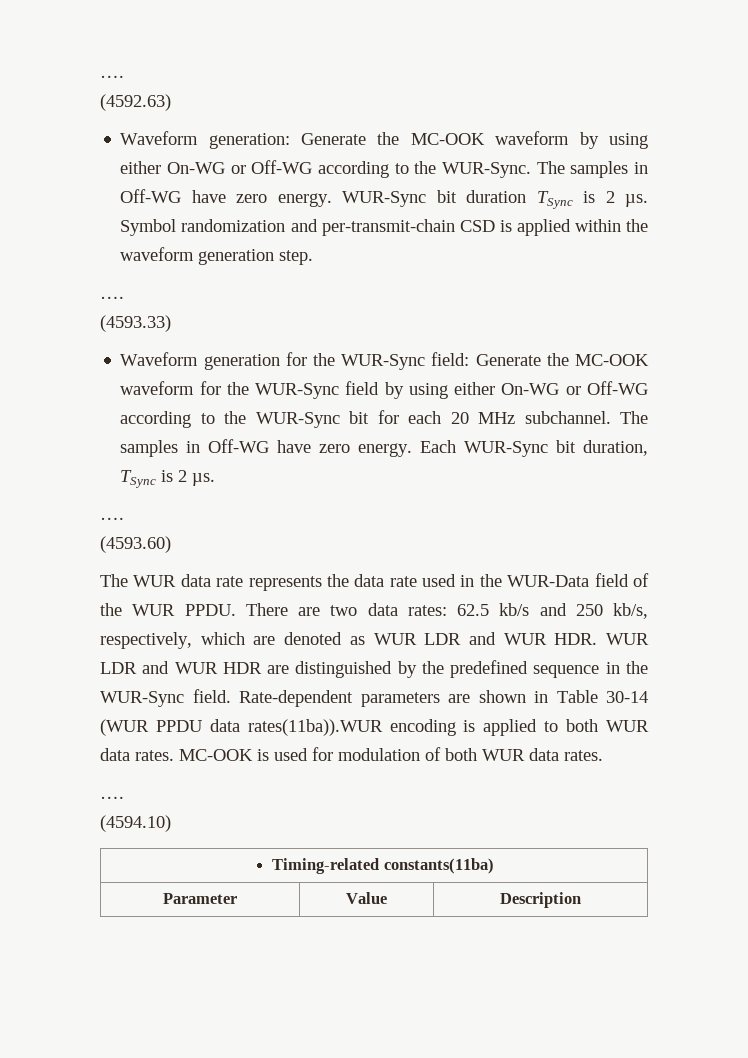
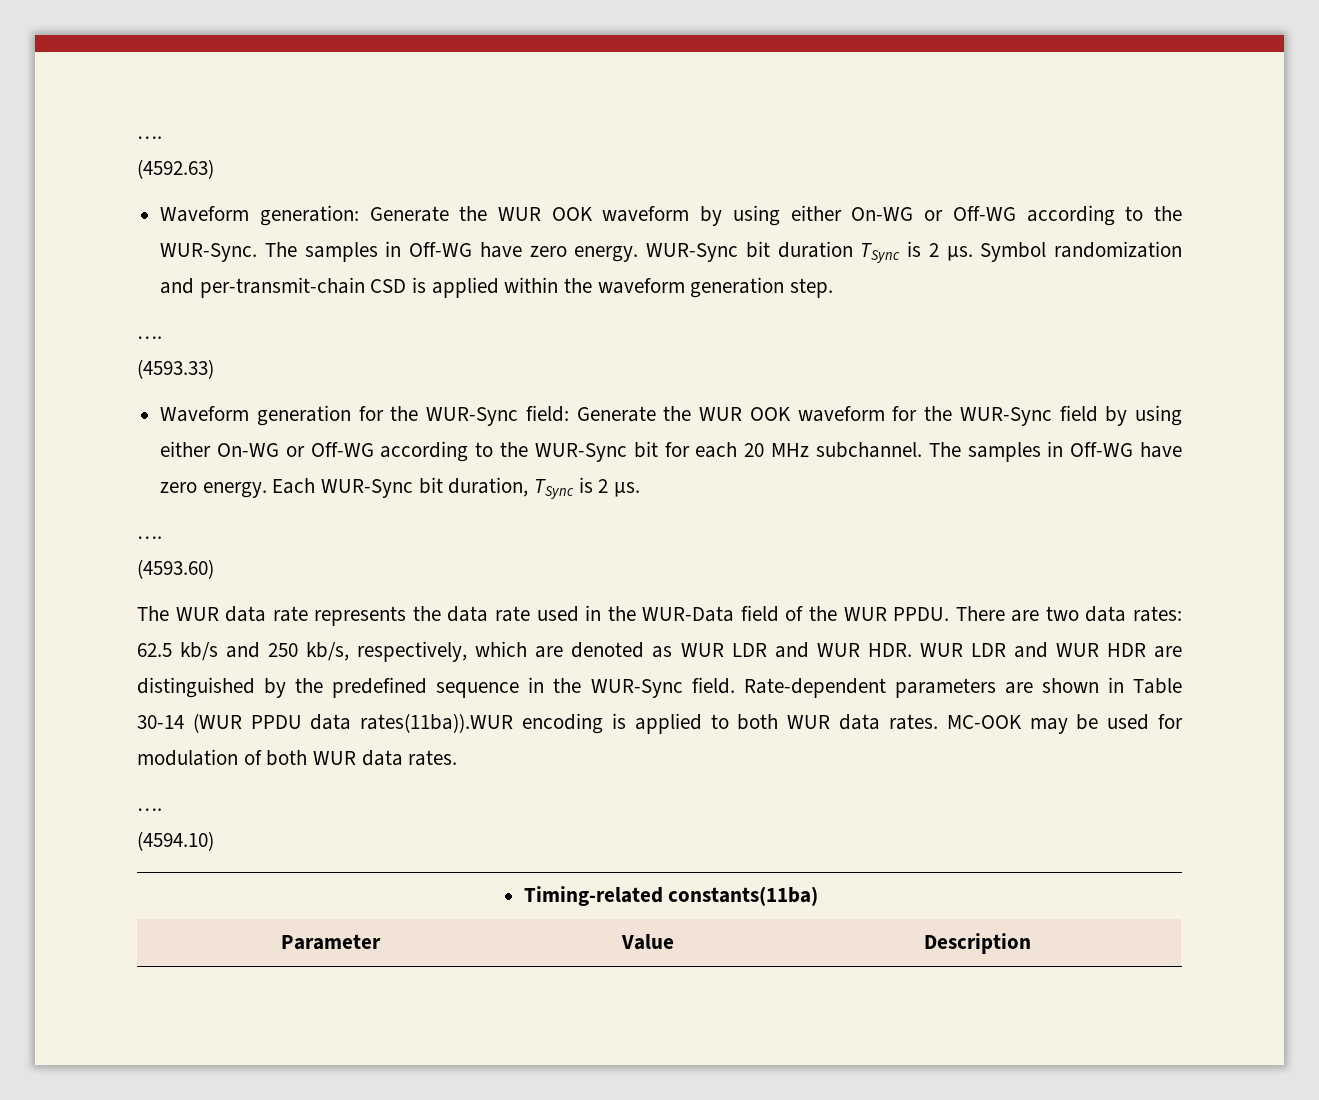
- Waveform generation: Generate the MC-OOK waveform by using either On-WG or Off-WG according to the WUR-Sync.
+ Waveform generation: Generate the WUR OOK waveform by using either On-WG or Off-WG according to the WUR-Sync.
- Waveform generation for the WUR-Sync field: Generate the MC-OOK waveform for the WUR-Sync field by using either On-WG or Off-WG according to the WUR-Sync bit for each 20 MHz subchannel.
+ Waveform generation for the WUR-Sync field: Generate the WUR OOK waveform for the WUR-Sync field by using either On-WG or Off-WG according to the WUR-Sync bit for each 20 MHz subchannel.
- MC-OOK is used for modulation of both WUR data rates.
+ MC-OOK may be used for modulation of both WUR data rates.

